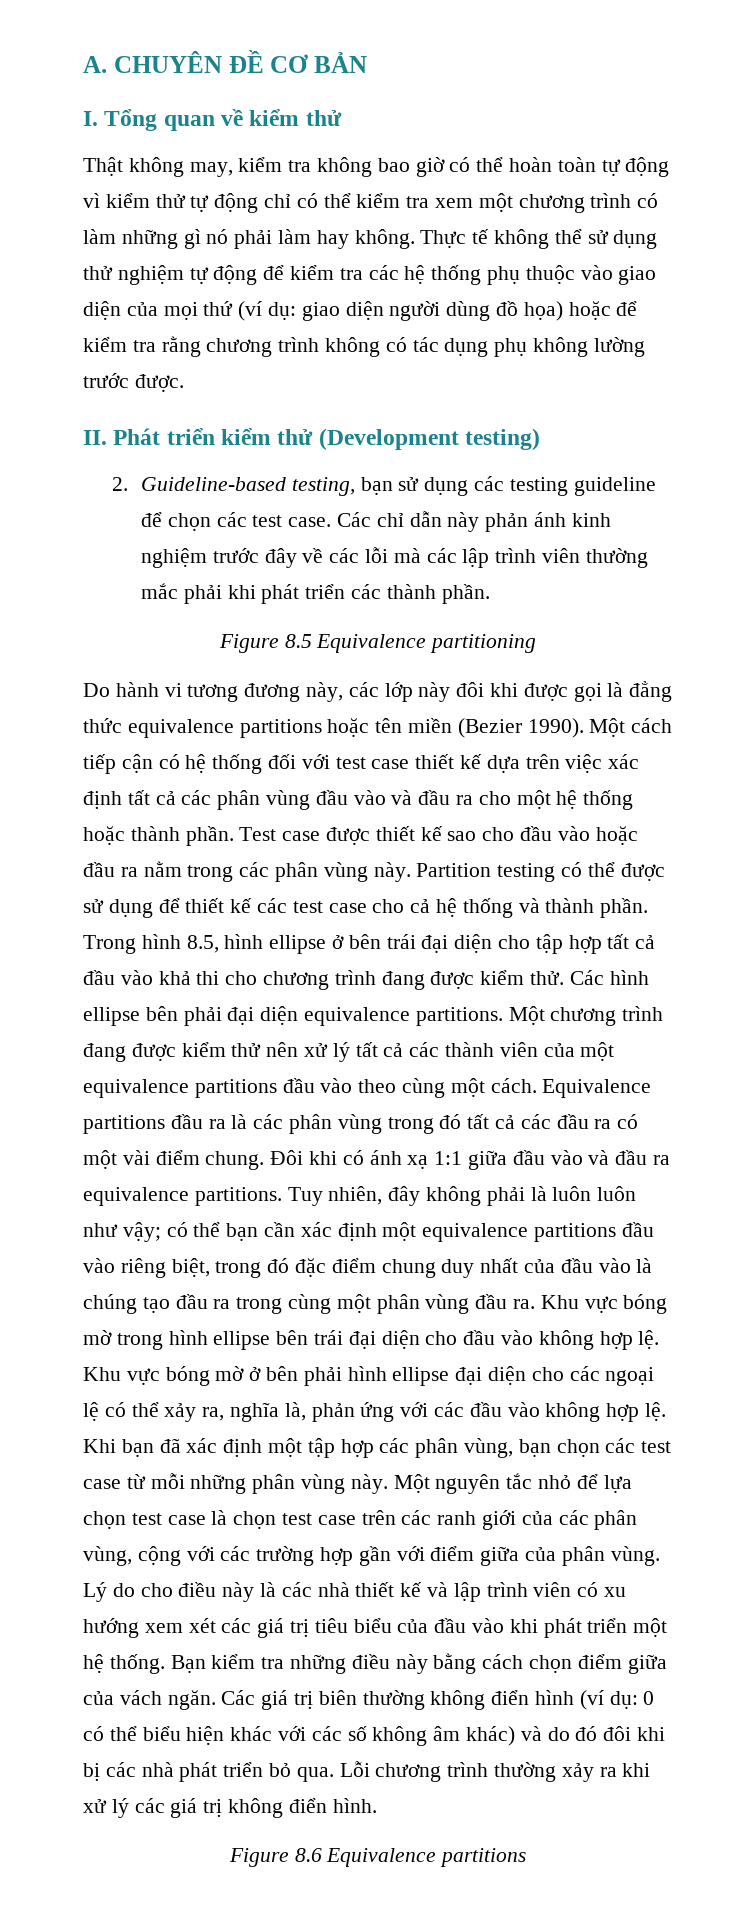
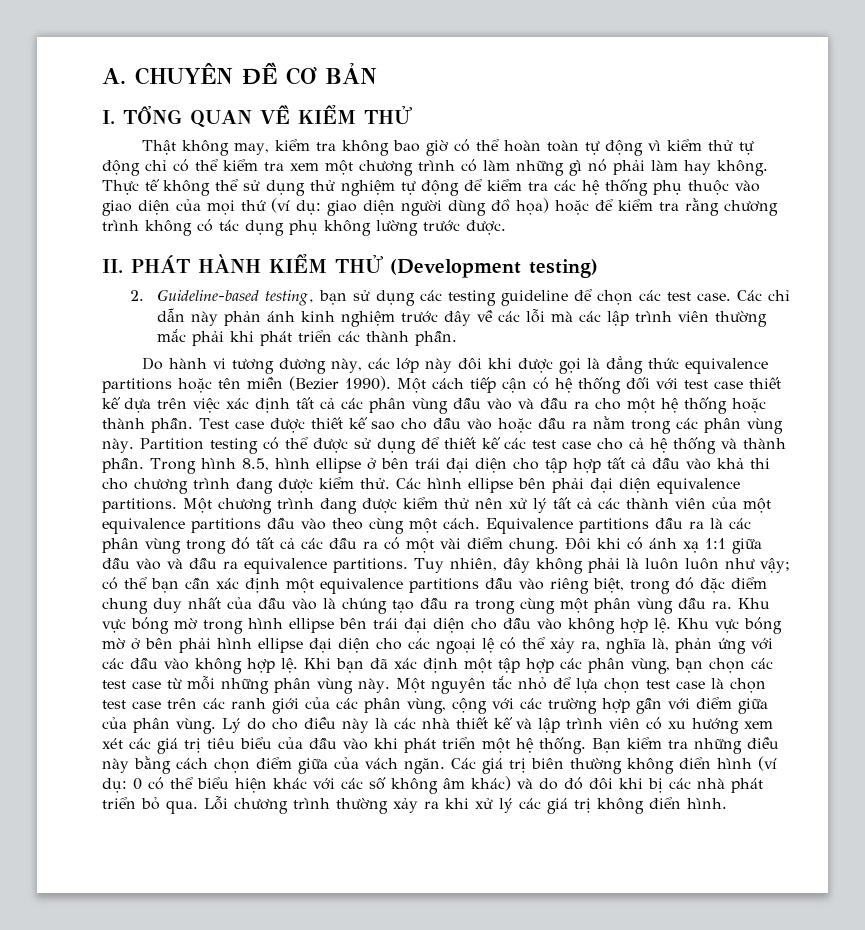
- I. Tổng quan về kiểm thử
+ I. TỔNG QUAN VỀ KIỂM THỬ
- II. Phát triển kiểm thử (Development testing)
+ II. PHÁT HÀNH KIỂM THỬ (Development testing)
- Figure 8.5 Equivalence partitioning
- Figure 8.6 Equivalence partitions

